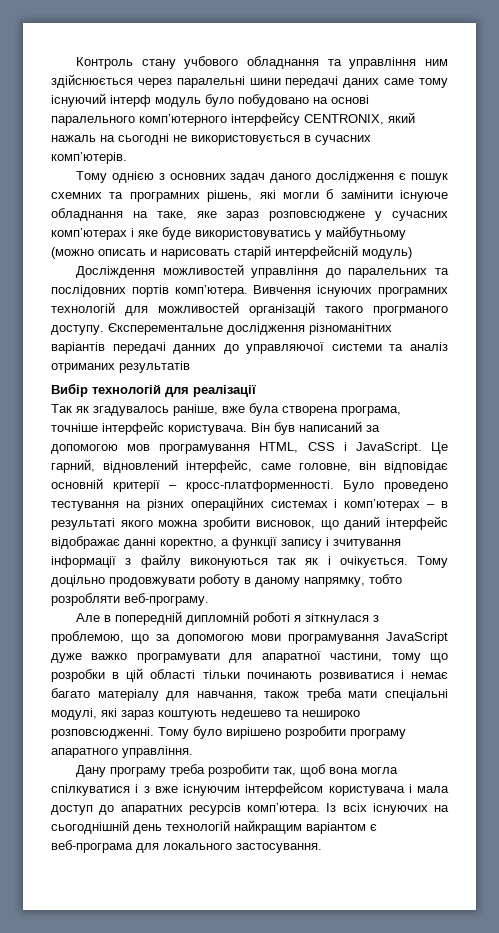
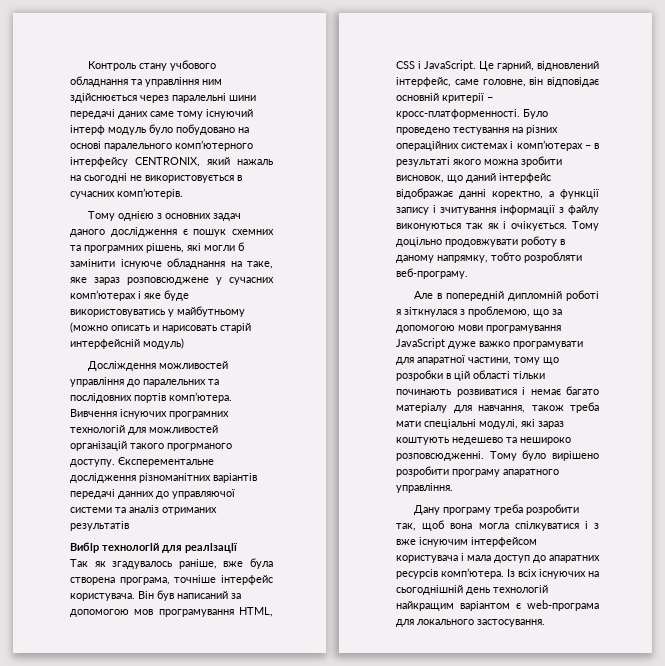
- Із всіх існуючих на сьогоднішній день технологій найкращим варіантом є веб-програма для локального застосування.
+ Із всіх існуючих на сьогоднішній день технологій найкращим варіантом є web-програма для локального застосування.

